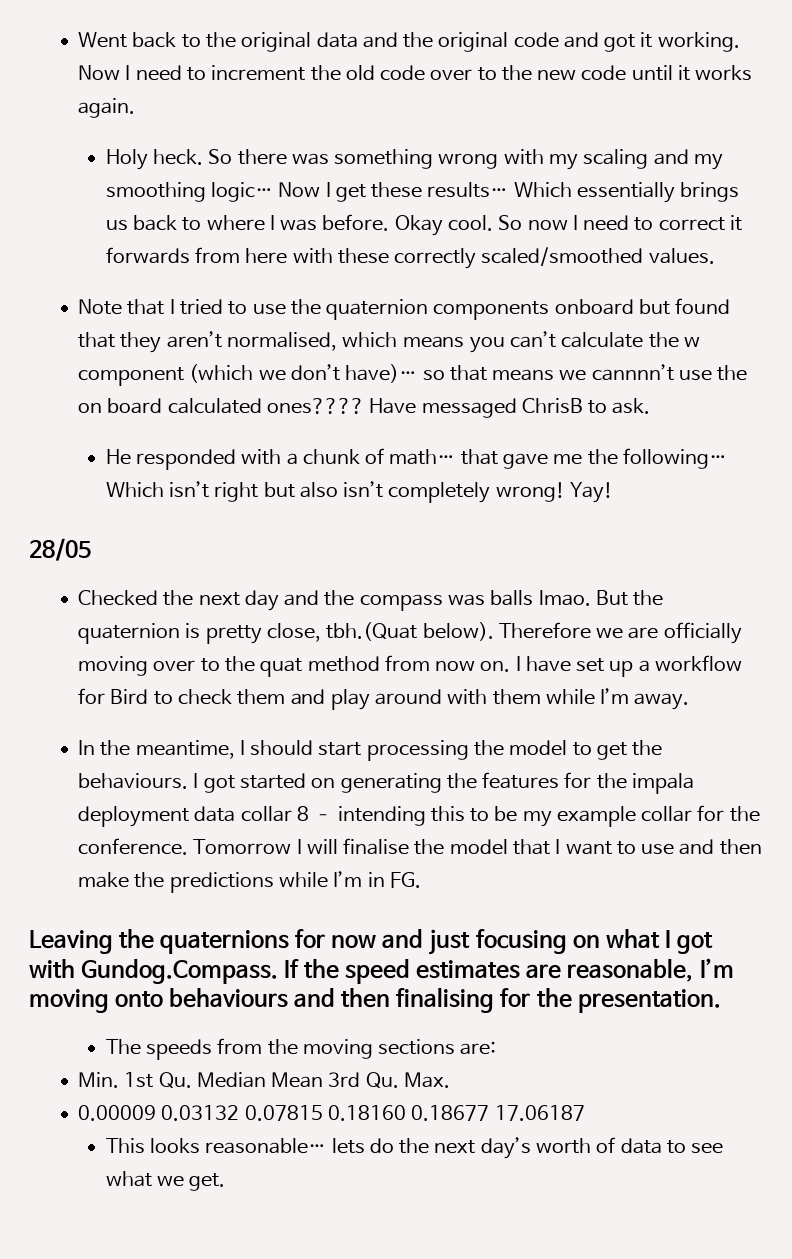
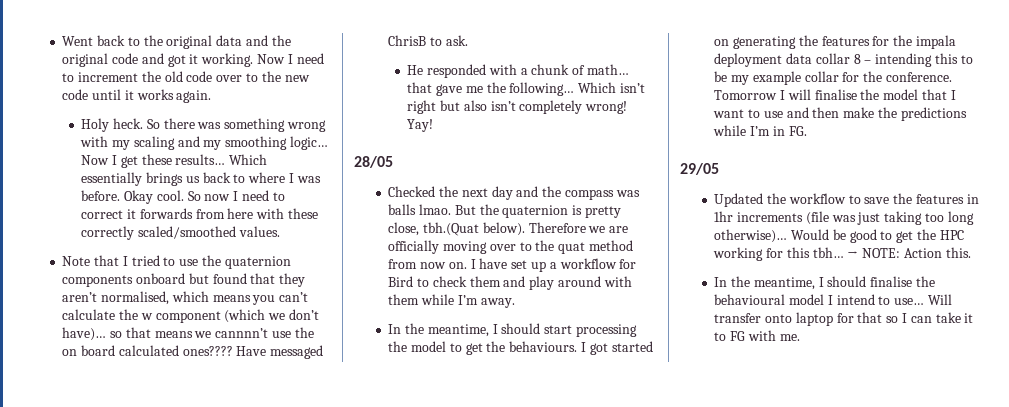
- Leaving the quaternions for now and just focusing on what I got with Gundog.Compass. If the speed estimates are reasonable, I’m moving onto behaviours and then finalising for the presentation.
- The speeds from the moving sections are:
- Min. 1st Qu. Median Mean 3rd Qu. Max.
- 0.00009 0.03132 0.07815 0.18160 0.18677 17.06187
- This looks reasonable… lets do the next day’s worth of data to see what we get.
+ 29/05
+ Updated the workflow to save the features in 1hr increments (file was just taking too long otherwise)… Would be good to get the HPC working for this tbh… → NOTE: Action this.
+ In the meantime, I should finalise the behavioural model I intend to use… Will transfer onto laptop for that so I can take it to FG with me.

